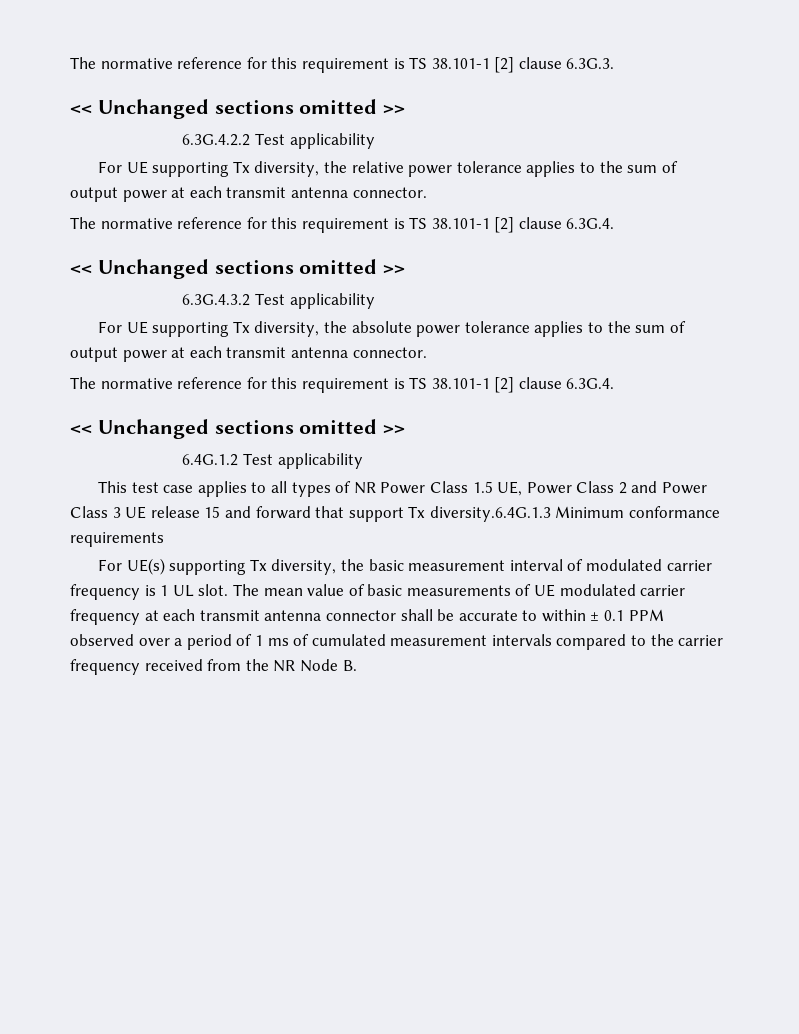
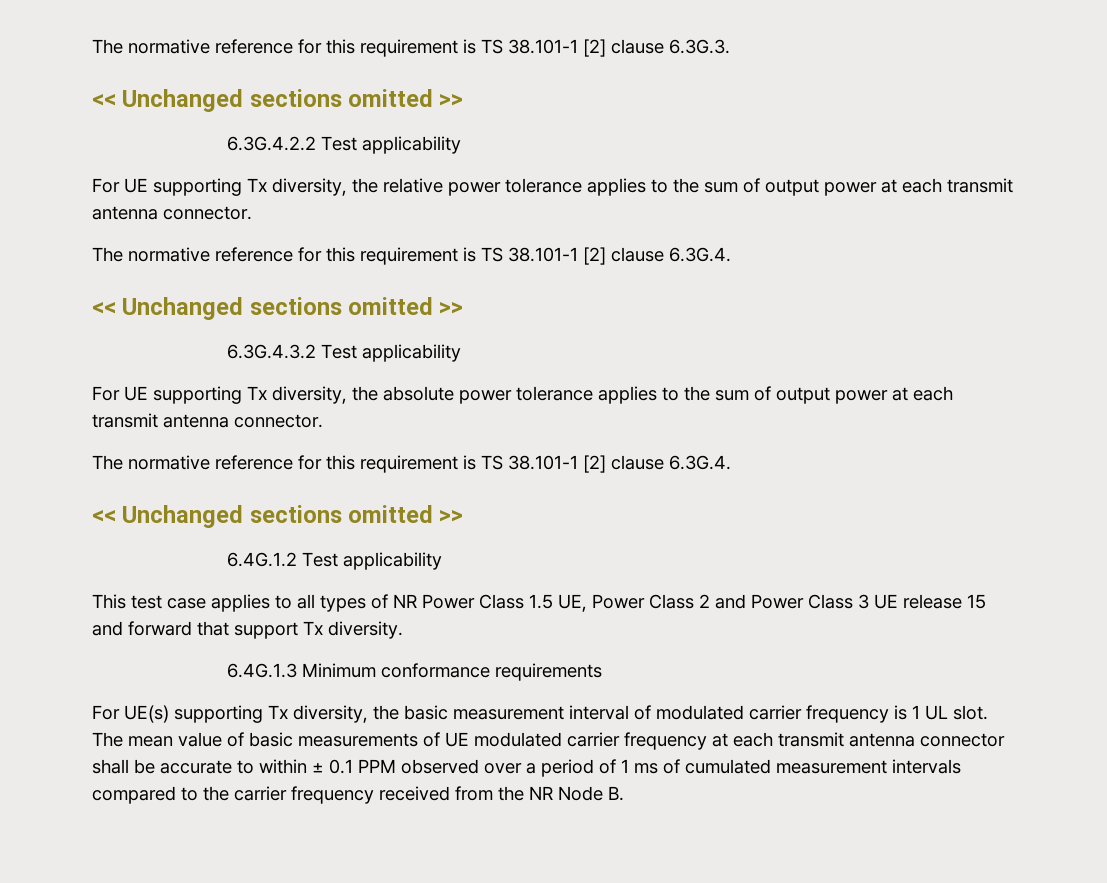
- This test case applies to all types of NR Power Class 1.5 UE, Power Class 2 and Power Class 3 UE release 15 and forward that support Tx diversity.6.4G.1.3 Minimum conformance requirements
+ This test case applies to all types of NR Power Class 1.5 UE, Power Class 2 and Power Class 3 UE release 15 and forward that support Tx diversity.
+ 6.4G.1.3 Minimum conformance requirements

